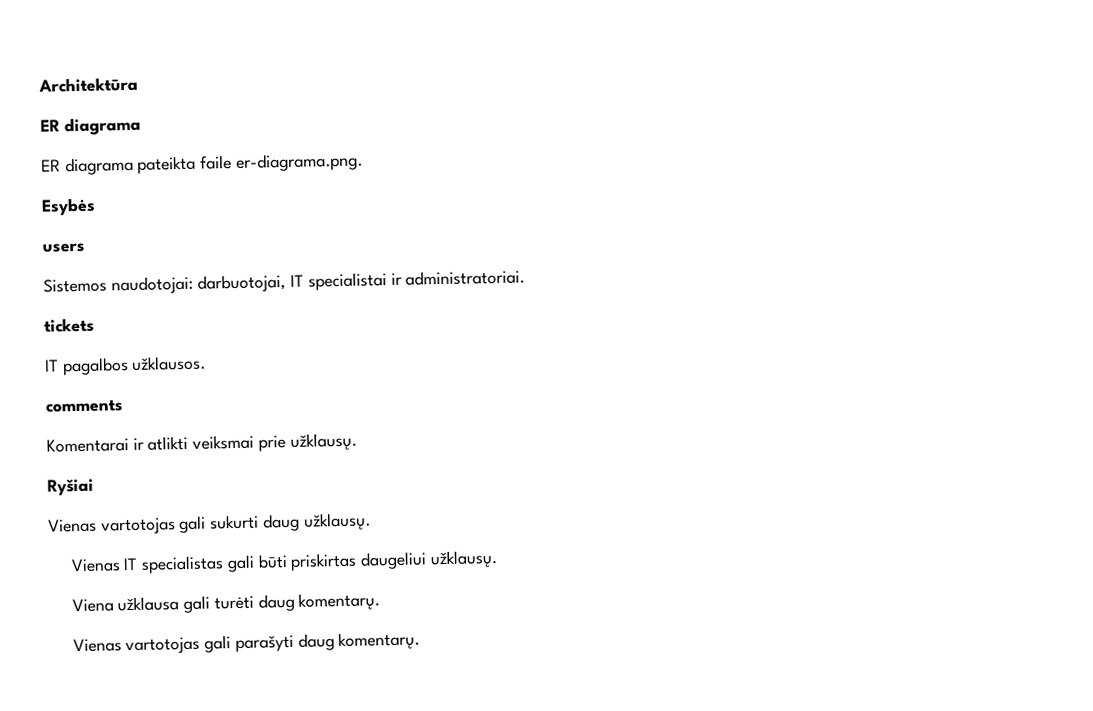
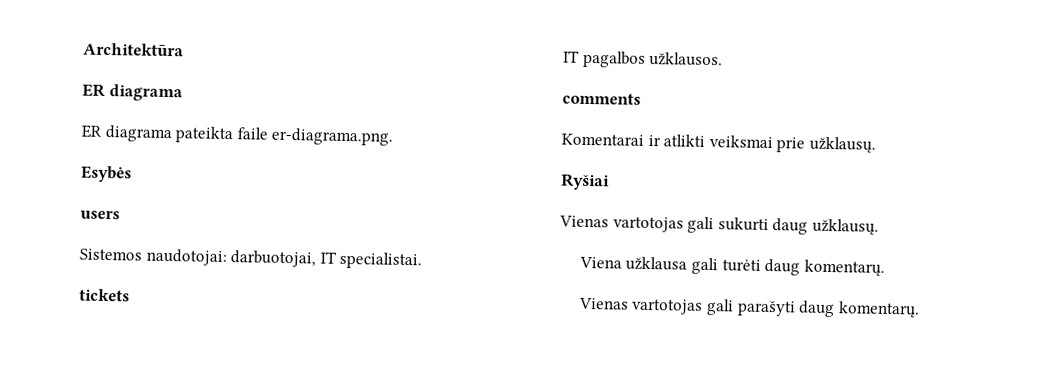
- Sistemos naudotojai: darbuotojai, IT specialistai ir administratoriai.
+ Sistemos naudotojai: darbuotojai, IT specialistai.
- Vienas IT specialistas gali būti priskirtas daugeliui užklausų.

